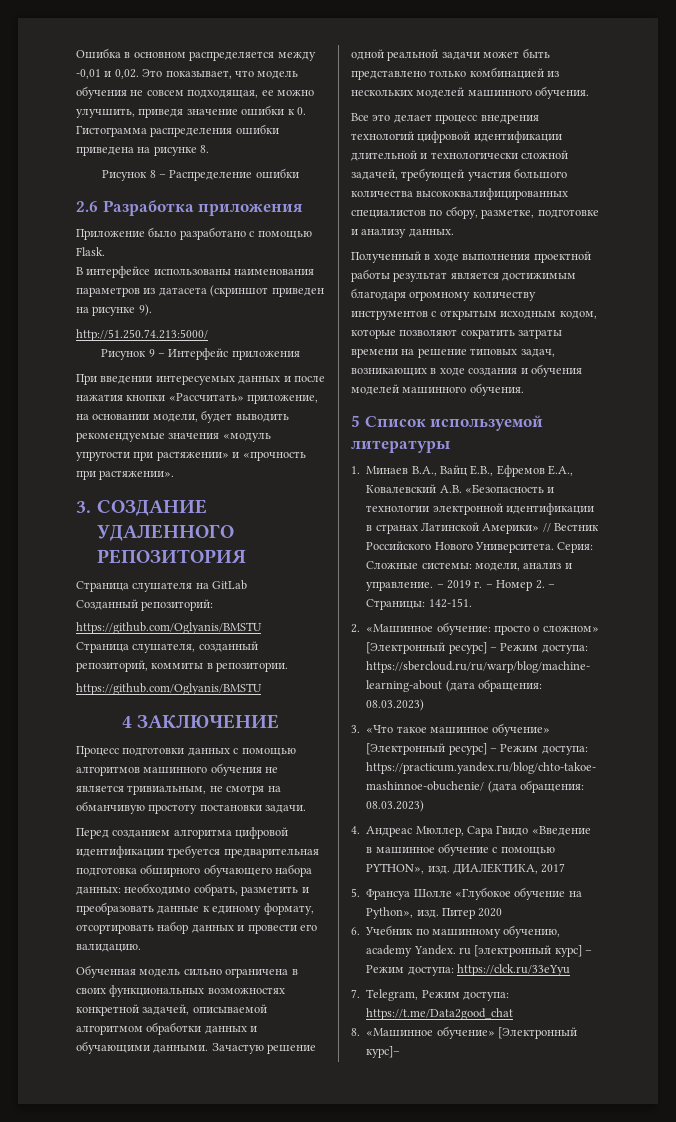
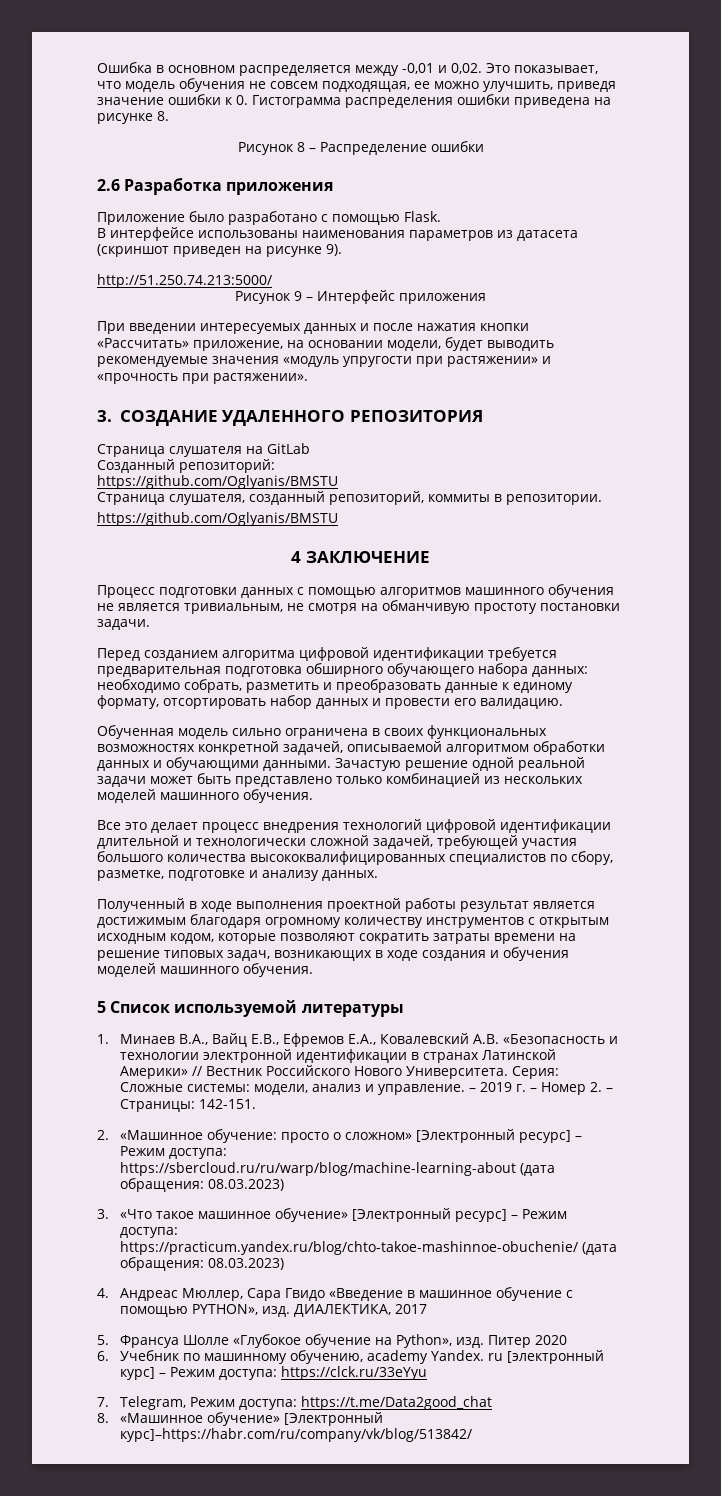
- 8. «Машинное обучение» [Электронный курс]–
+ 8. «Машинное обучение» [Электронный курс]–https://habr.com/ru/company/vk/blog/513842/

